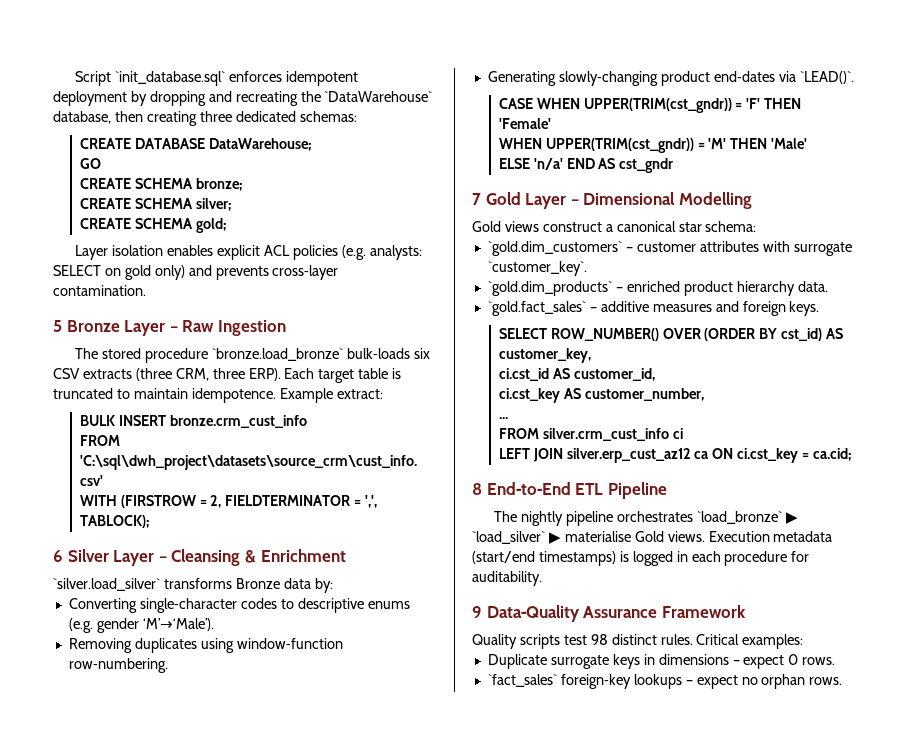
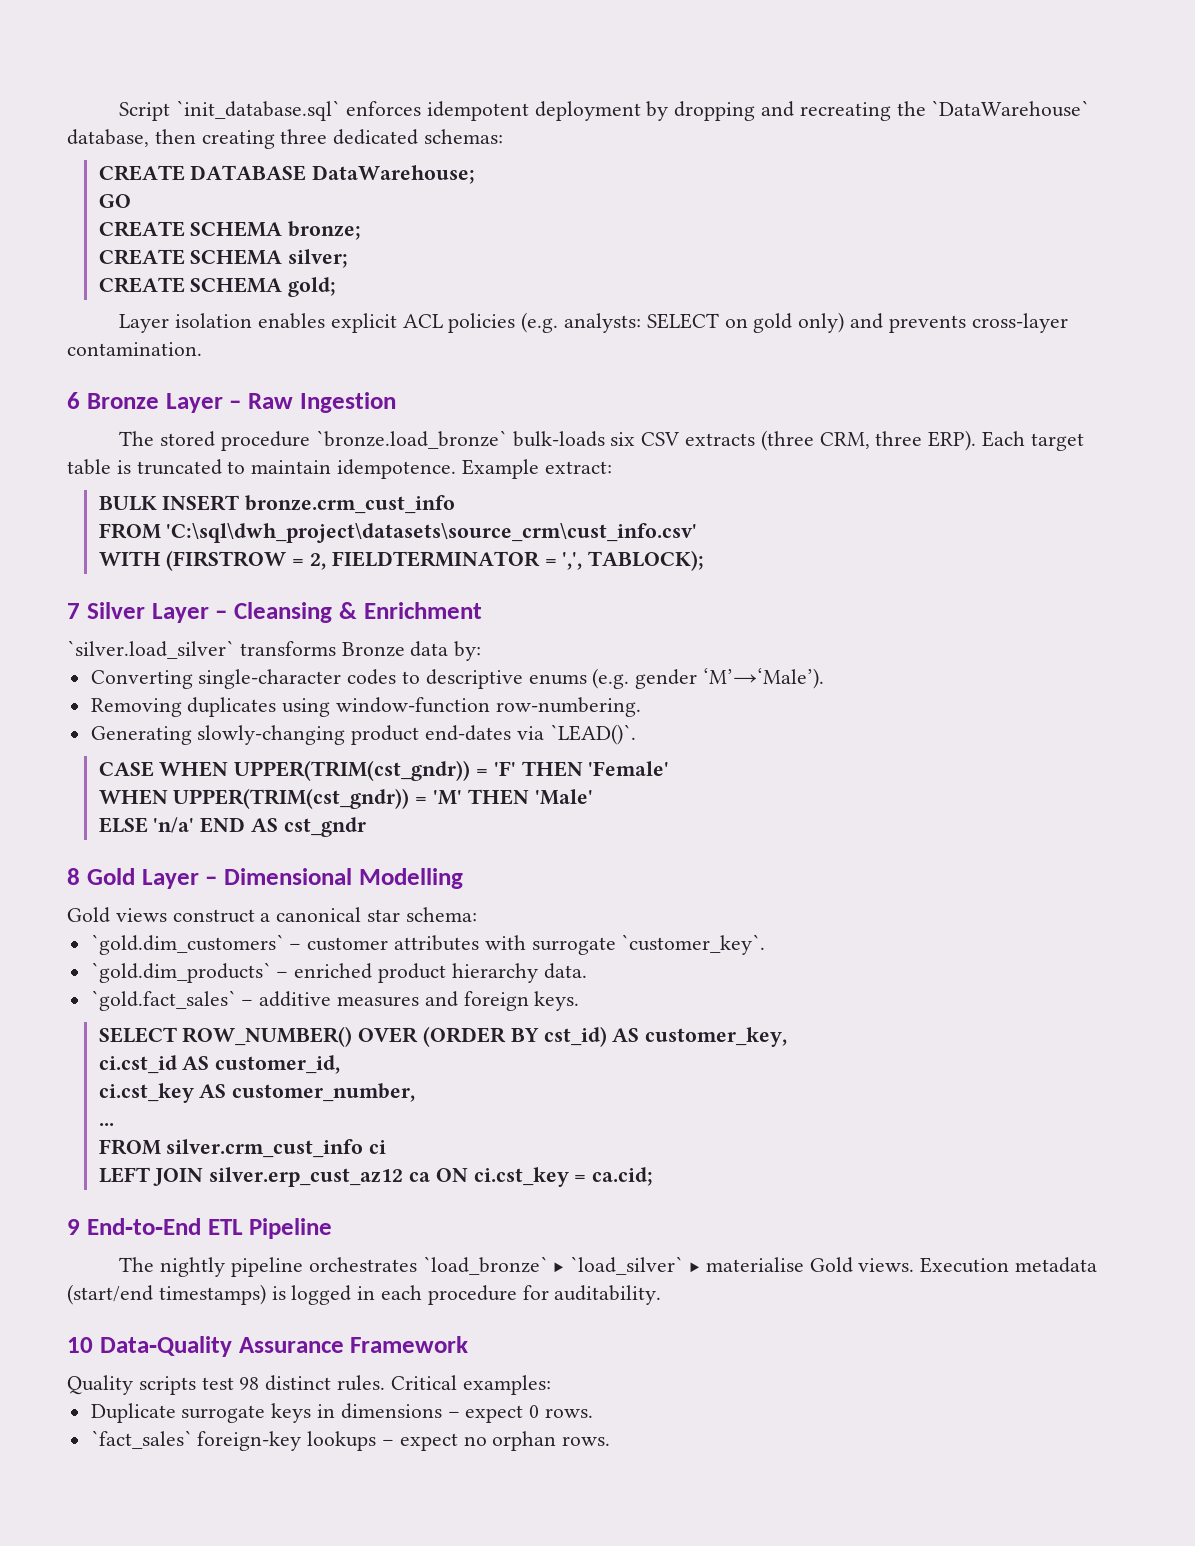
- 5 Bronze Layer – Raw Ingestion
+ 6 Bronze Layer – Raw Ingestion
- 6 Silver Layer – Cleansing & Enrichment
+ 7 Silver Layer – Cleansing & Enrichment
- 7 Gold Layer – Dimensional Modelling
+ 8 Gold Layer – Dimensional Modelling
- 8 End‑to‑End ETL Pipeline
+ 9 End‑to‑End ETL Pipeline
- 9 Data‑Quality Assurance Framework
+ 10 Data‑Quality Assurance Framework

